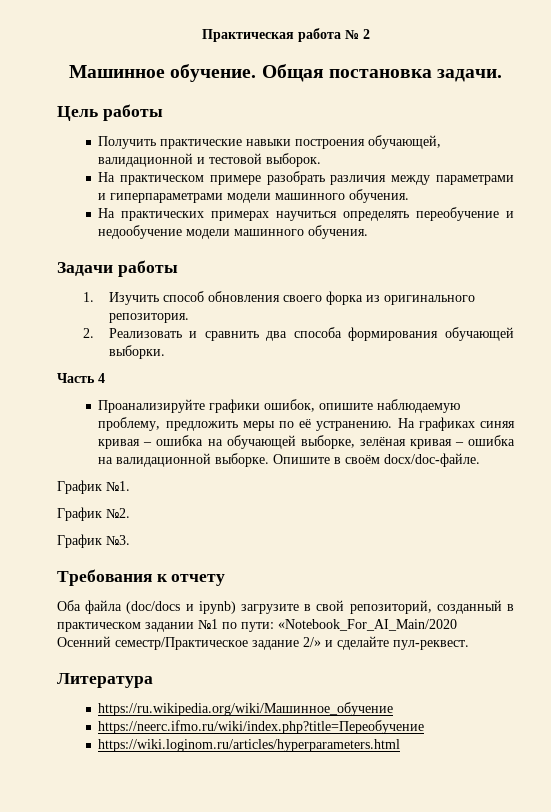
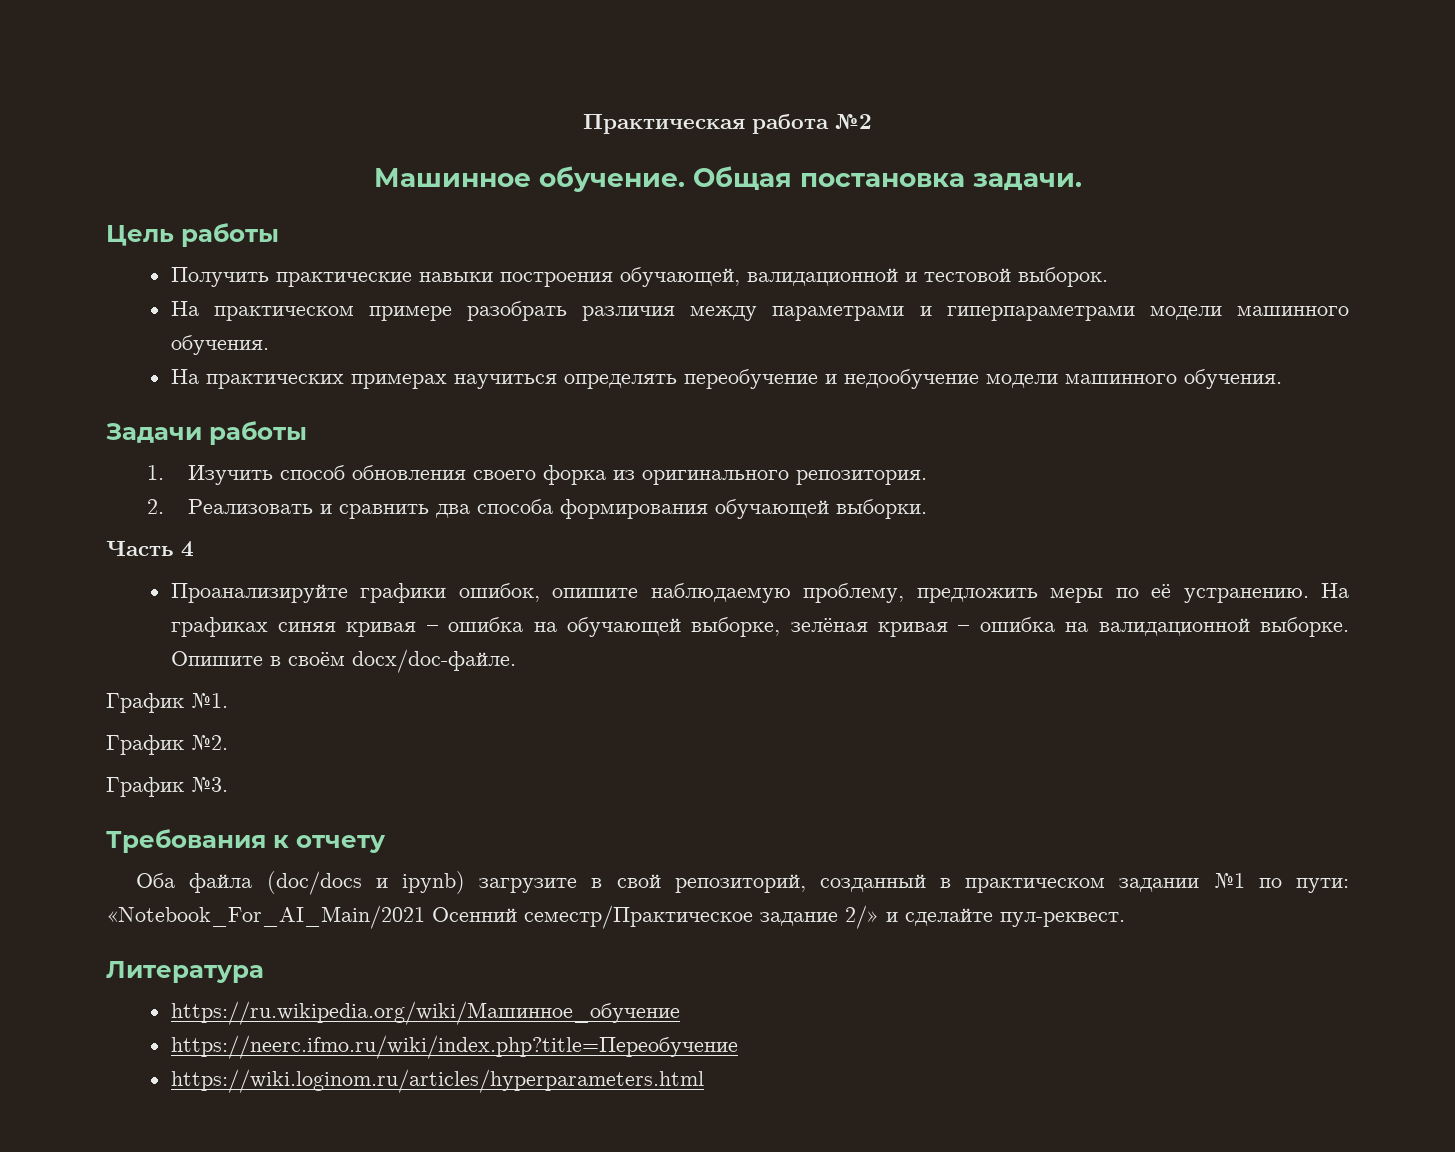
- Практическая работа № 2
+ Практическая работа №2
- Оба файла (doc/docs и ipynb) загрузите в свой репозиторий, созданный в практическом задании №1 по пути: «Notebook_For_AI_Main/2020 Осенний семестр/Практическое задание 2/» и сделайте пул-реквест.
+ Оба файла (doc/docs и ipynb) загрузите в свой репозиторий, созданный в практическом задании №1 по пути: «Notebook_For_AI_Main/2021 Осенний семестр/Практическое задание 2/» и сделайте пул-реквест.

